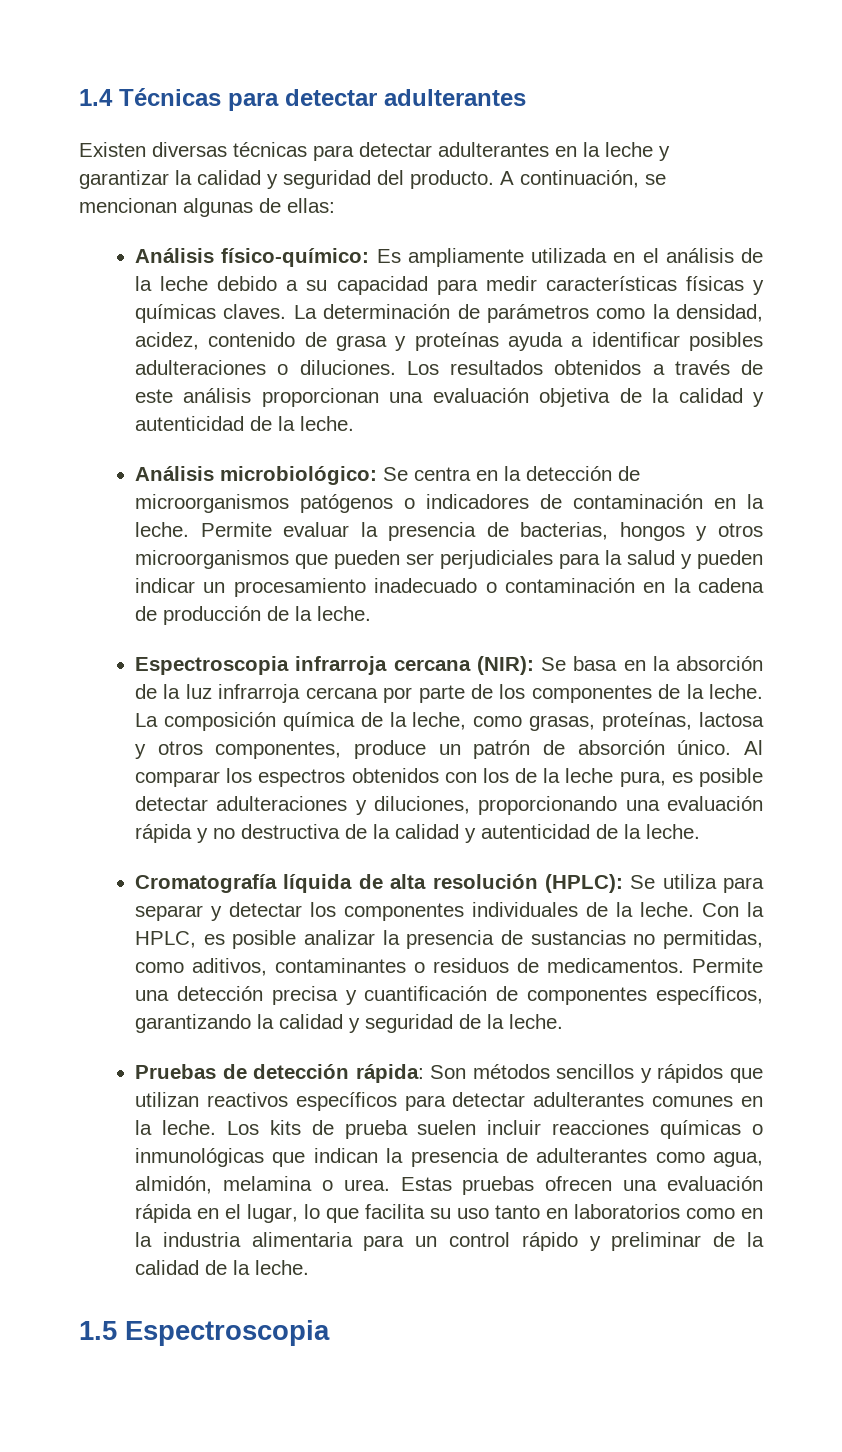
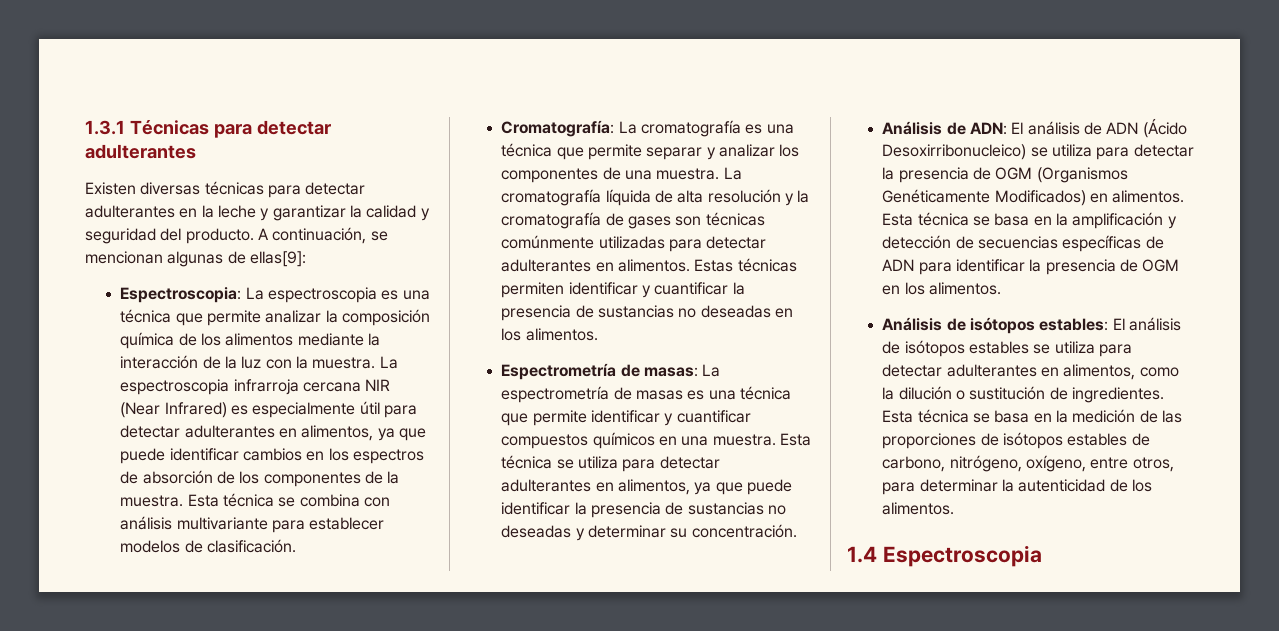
- 1.4 Técnicas para detectar adulterantes
+ 1.3.1 Técnicas para detectar adulterantes
- A continuación, se mencionan algunas de ellas:
- Análisis físico-químico: Es ampliamente utilizada en el análisis de la leche debido a su capacidad para medir características físicas y químicas claves. La determinación de parámetros como la densidad, acidez, contenido de grasa y proteínas ayuda a identificar posibles adulteraciones o diluciones. Los resultados obtenidos a través de este análisis proporcionan una evaluación objetiva de la calidad y autenticidad de la leche.
- Análisis microbiológico: Se centra en la detección de microorganismos patógenos o indicadores de contaminación en la leche. Permite evaluar la presencia de bacterias, hongos y otros microorganismos que pueden ser perjudiciales para la salud y pueden indicar un procesamiento inadecuado o contaminación en la cadena de producción de la leche.
- Espectroscopia infrarroja cercana (NIR): Se basa en la absorción de la luz infrarroja cercana por parte de los componentes de la leche. La composición química de la leche, como grasas, proteínas, lactosa y otros componentes, produce un patrón de absorción único. Al comparar los espectros obtenidos con los de la leche pura, es posible detectar adulteraciones y diluciones, proporcionando una evaluación rápida y no destructiva de la calidad y autenticidad de la leche.
- Cromatografía líquida de alta resolución (HPLC): Se utiliza para separar y detectar los componentes individuales de la leche. Con la HPLC, es posible analizar la presencia de sustancias no permitidas, como aditivos, contaminantes o residuos de medicamentos. Permite una detección precisa y cuantificación de componentes específicos, garantizando la calidad y seguridad de la leche.
- Pruebas de detección rápida: Son métodos sencillos y rápidos que utilizan reactivos específicos para detectar adulterantes comunes en la leche. Los kits de prueba suelen incluir reacciones químicas o inmunológicas que indican la presencia de adulterantes como agua, almidón, melamina o urea. Estas pruebas ofrecen una evaluación rápida en el lugar, lo que facilita su uso tanto en laboratorios como en la industria alimentaria para un control rápido y preliminar de la calidad de la leche.
- 1.5 Espectroscopia
+ A continuación, se mencionan algunas de ellas[9]:
+ Espectroscopia: La espectroscopia es una técnica que permite analizar la composición química de los alimentos mediante la interacción de la luz con la muestra. La espectroscopia infrarroja cercana NIR (Near Infrared) es especialmente útil para detectar adulterantes en alimentos, ya que puede identificar cambios en los espectros de absorción de los componentes de la muestra. Esta técnica se combina con análisis multivariante para establecer modelos de clasificación.
+ Cromatografía: La cromatografía es una técnica que permite separar y analizar los componentes de una muestra. La cromatografía líquida de alta resolución y la cromatografía de gases son técnicas comúnmente utilizadas para detectar adulterantes en alimentos. Estas técnicas permiten identificar y cuantificar la presencia de sustancias no deseadas en los alimentos.
+ Espectrometría de masas: La espectrometría de masas es una técnica que permite identificar y cuantificar compuestos químicos en una muestra. Esta técnica se utiliza para detectar adulterantes en alimentos, ya que puede identificar la presencia de sustancias no deseadas y determinar su concentración.
+ Análisis de ADN: El análisis de ADN (Ácido Desoxirribonucleico) se utiliza para detectar la presencia de OGM (Organismos Genéticamente Modificados) en alimentos. Esta técnica se basa en la amplificación y detección de secuencias específicas de ADN para identificar la presencia de OGM en los alimentos.
+ Análisis de isótopos estables: El análisis de isótopos estables se utiliza para detectar adulterantes en alimentos, como la dilución o sustitución de ingredientes. Esta técnica se basa en la medición de las proporciones de isótopos estables de carbono, nitrógeno, oxígeno, entre otros, para determinar la autenticidad de los alimentos.
+ 1.4 Espectroscopia

